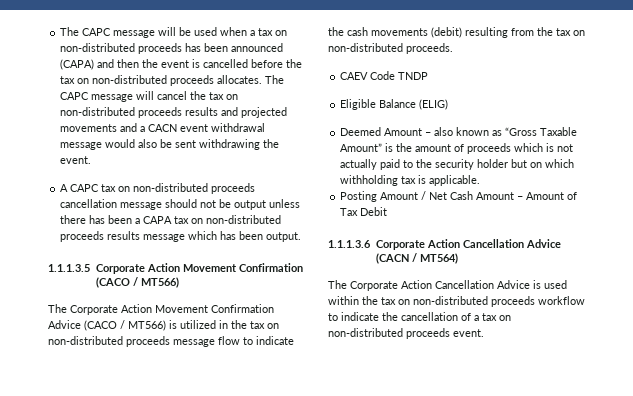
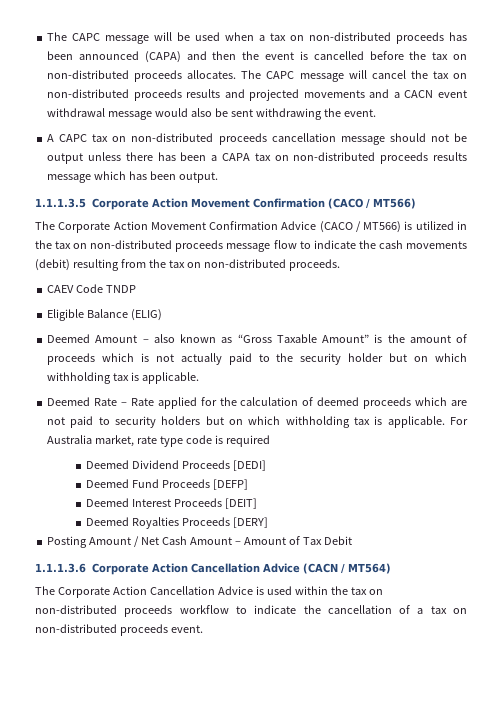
+ Deemed Rate – Rate applied for the calculation of deemed proceeds which are not paid to security holders but on which withholding tax is applicable. For Australia market, rate type code is required
+ Deemed Dividend Proceeds [DEDI]
+ Deemed Fund Proceeds [DEFP]
+ Deemed Interest Proceeds [DEIT]
+ Deemed Royalties Proceeds [DERY]

